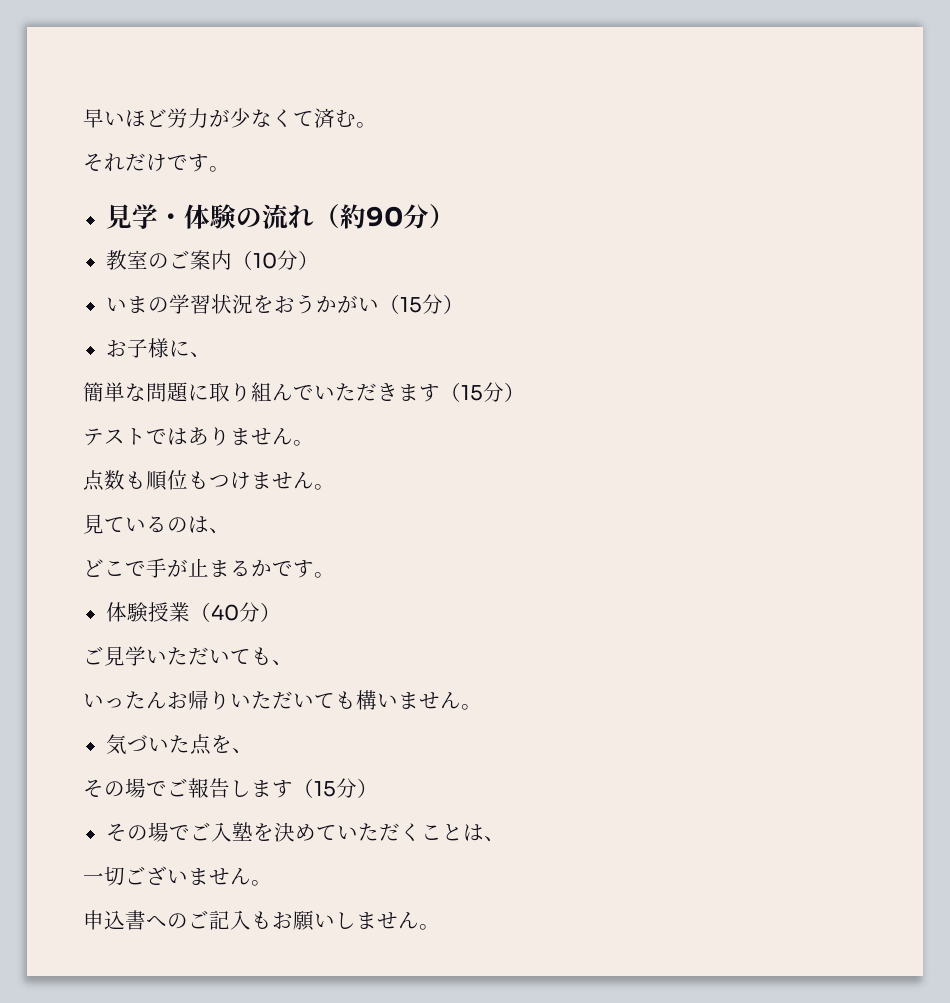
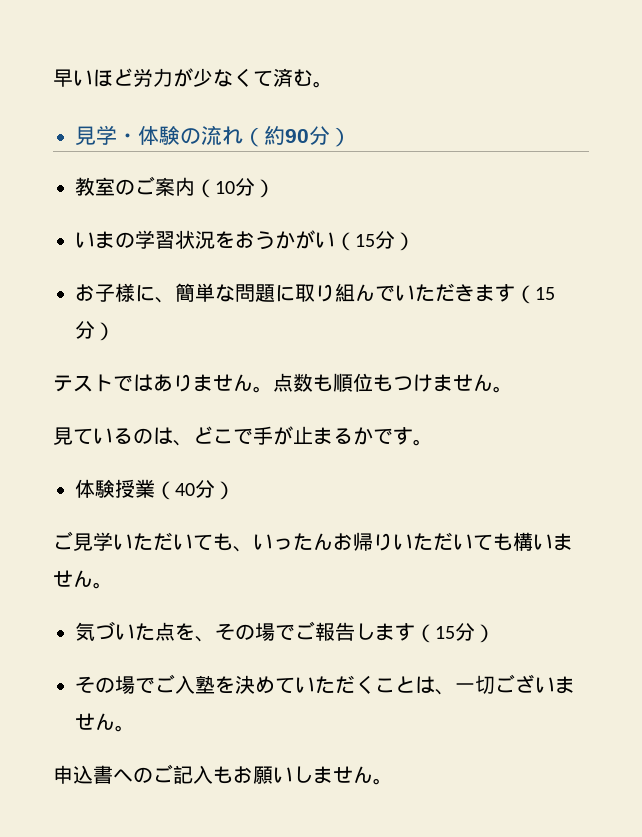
- それだけです。
- お子様に、
- 簡単な問題に取り組んでいただきます（15分）
+ お子様に、簡単な問題に取り組んでいただきます（15分）
- テストではありません。
- 点数も順位もつけません。
+ テストではありません。点数も順位もつけません。
- 見ているのは、
- どこで手が止まるかです。
+ 見ているのは、どこで手が止まるかです。
- ご見学いただいても、
- いったんお帰りいただいても構いません。
+ ご見学いただいても、いったんお帰りいただいても構いません。
- 気づいた点を、
- その場でご報告します（15分）
+ 気づいた点を、その場でご報告します（15分）
- その場でご入塾を決めていただくことは、
- 一切ございません。
+ その場でご入塾を決めていただくことは、一切ございません。

